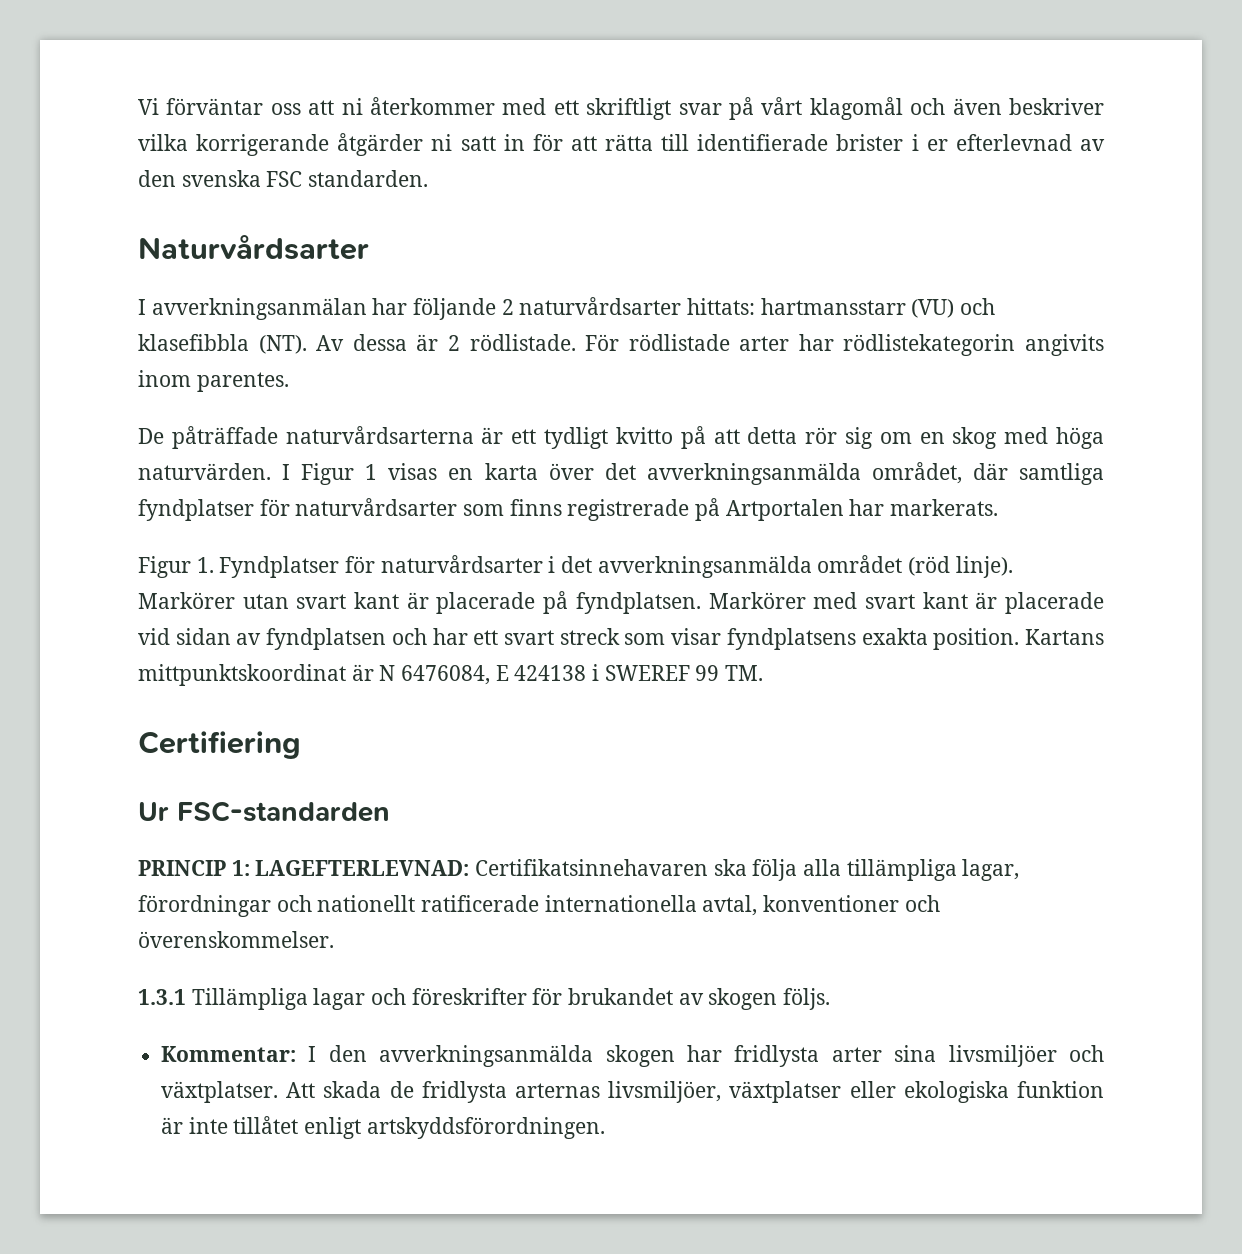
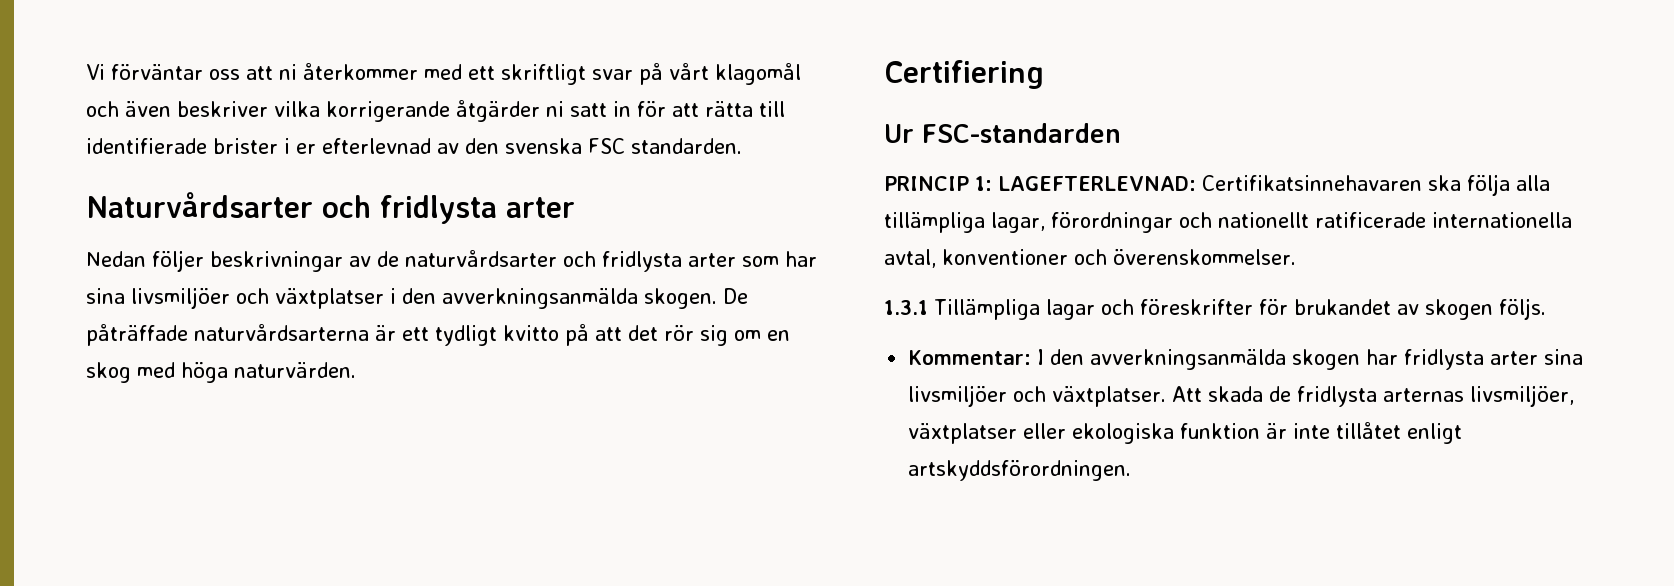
- Naturvårdsarter
- I avverkningsanmälan har följande 2 naturvårdsarter hittats: hartmansstarr (VU) och klasefibbla (NT). Av dessa är 2 rödlistade. För rödlistade arter har rödlistekategorin angivits inom parentes.
- De påträffade naturvårdsarterna är ett tydligt kvitto på att detta rör sig om en skog med höga naturvärden. I Figur 1 visas en karta över det avverkningsanmälda området, där samtliga fyndplatser för naturvårdsarter som finns registrerade på Artportalen har markerats.
- Figur 1. Fyndplatser för naturvårdsarter i det avverkningsanmälda området (röd linje). Markörer utan svart kant är placerade på fyndplatsen. Markörer med svart kant är placerade vid sidan av fyndplatsen och har ett svart streck som visar fyndplatsens exakta position. Kartans mittpunktskoordinat är N 6476084, E 424138 i SWEREF 99 TM.
+ Naturvårdsarter och fridlysta arter
+ Nedan följer beskrivningar av de naturvårdsarter och fridlysta arter som har sina livsmiljöer och växtplatser i den avverkningsanmälda skogen. De påträffade naturvårdsarterna är ett tydligt kvitto på att det rör sig om en skog med höga naturvärden.

